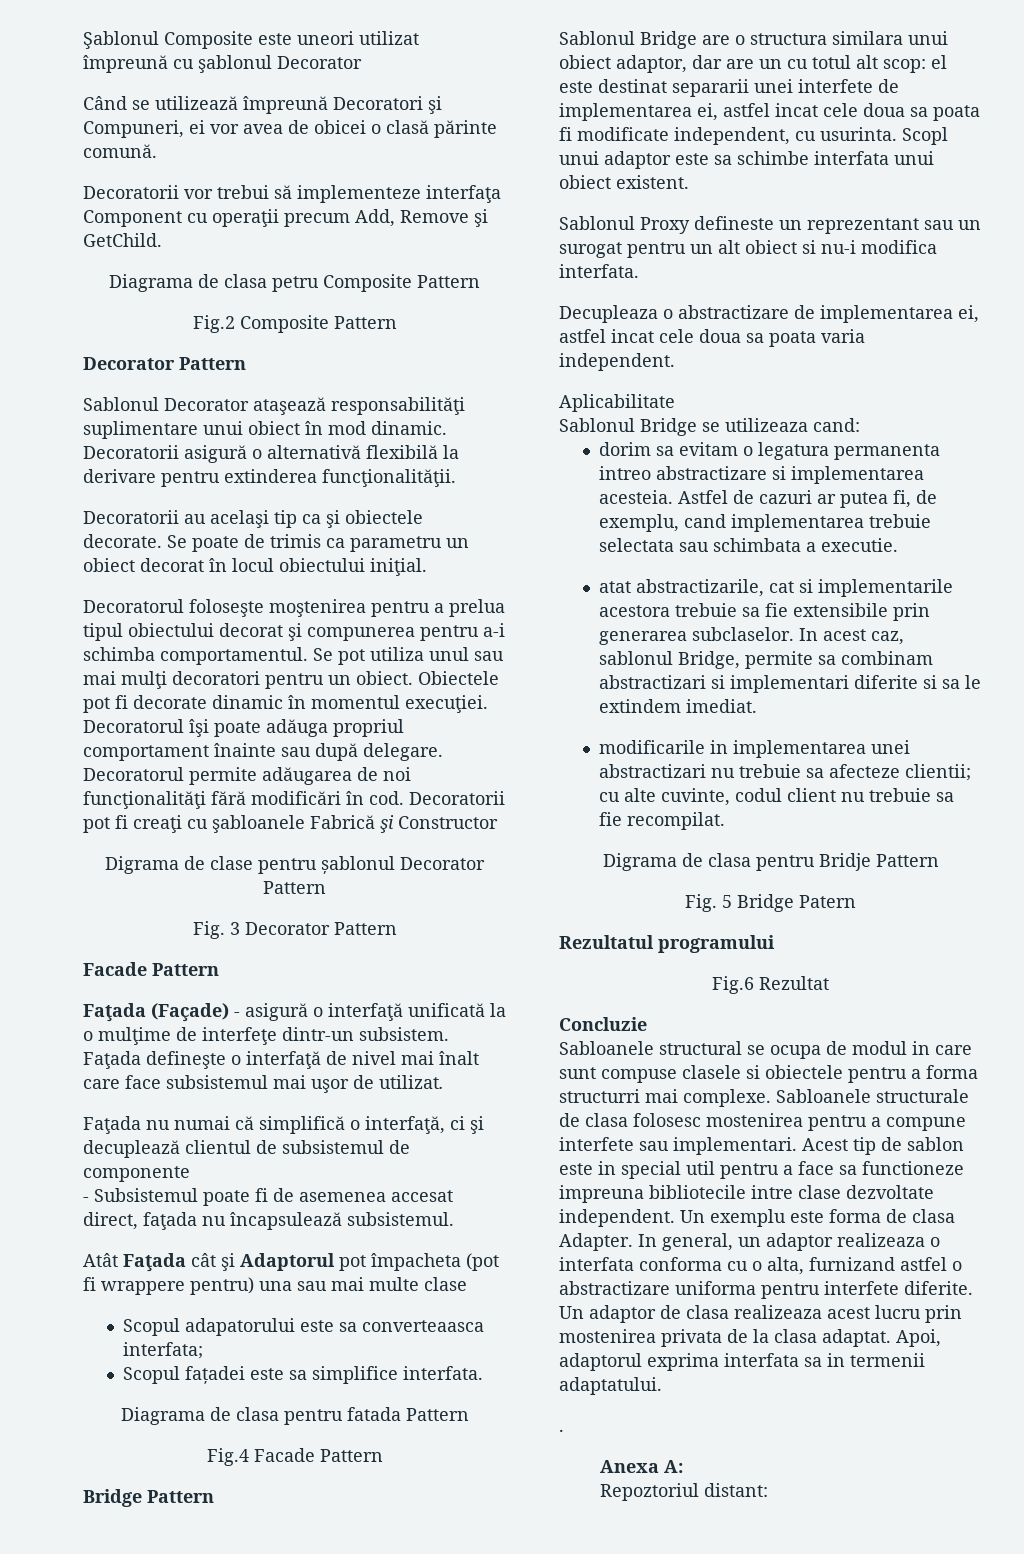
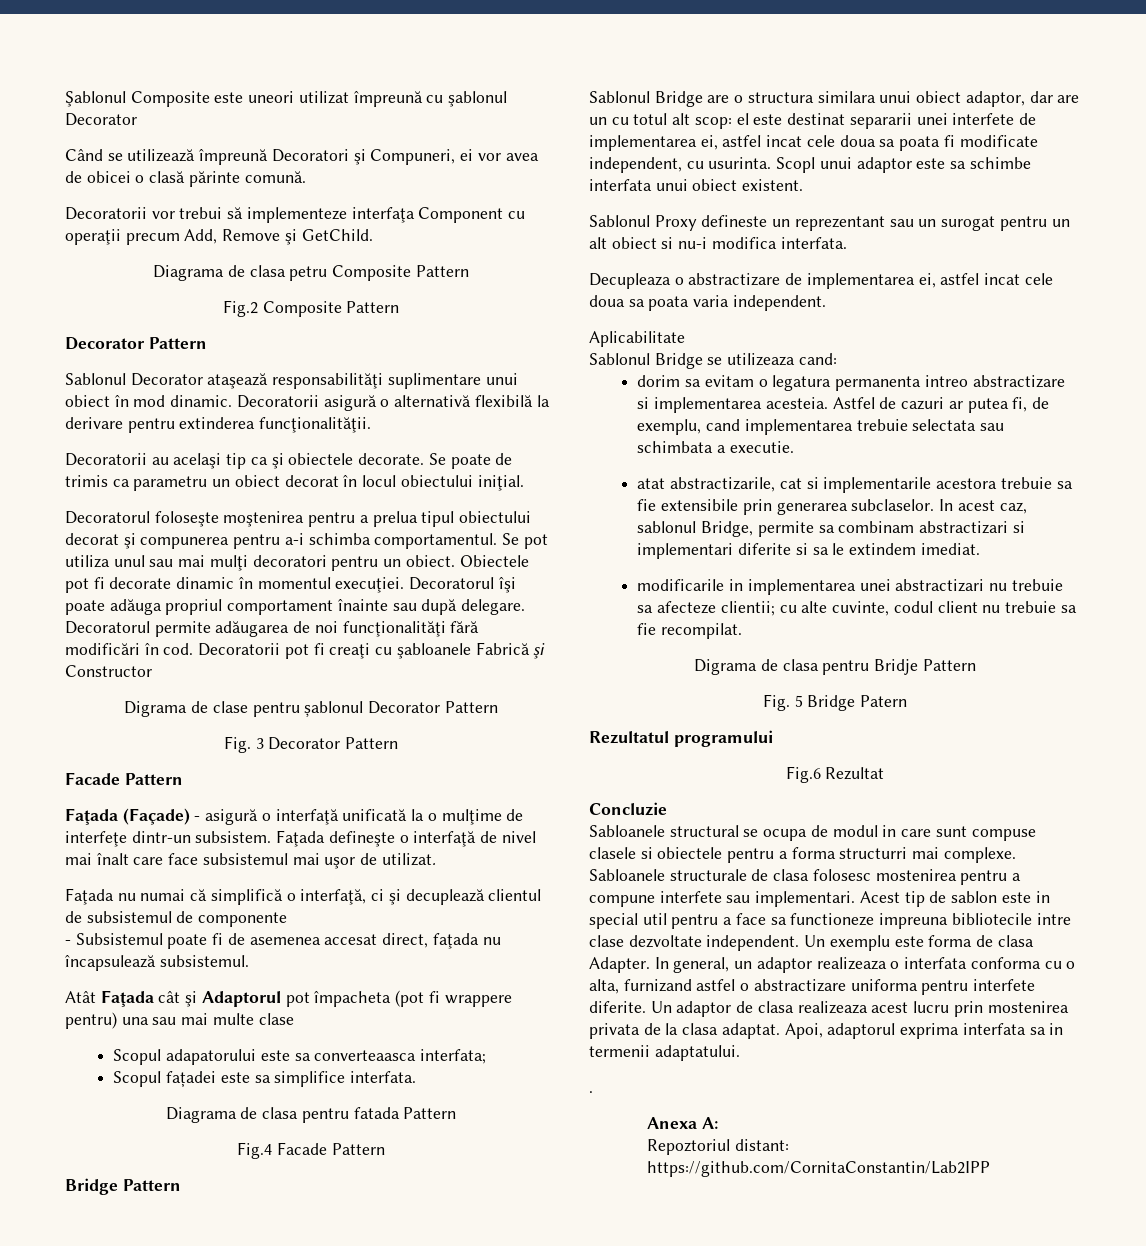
- Repoztoriul distant:
+ Repoztoriul distant: https://github.com/CornitaConstantin/Lab2IPP

